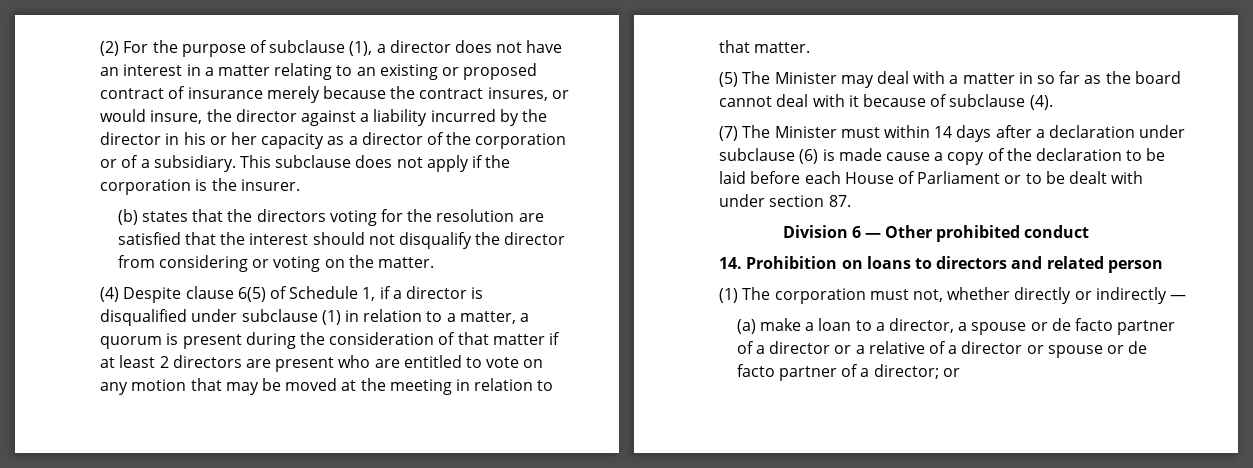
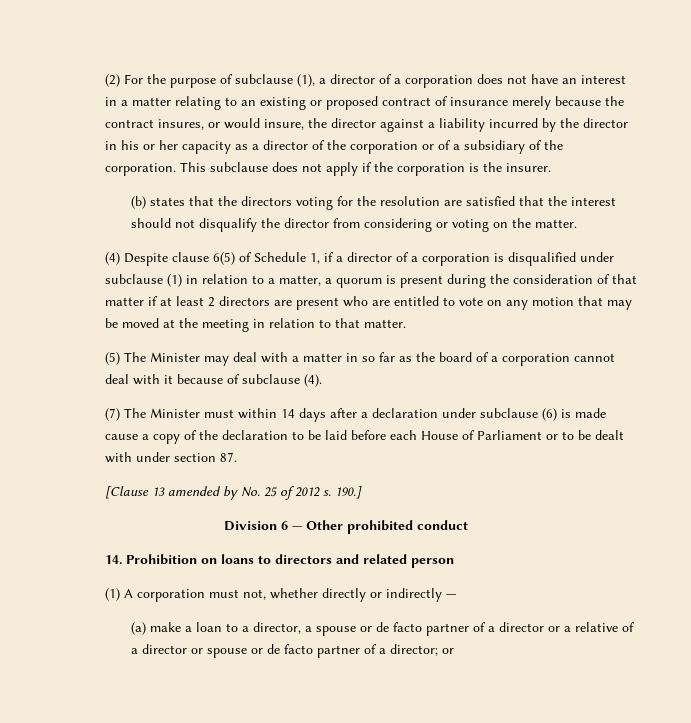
- (2) For the purpose of subclause (1), a director does not have an interest in a matter relating to an existing or proposed contract of insurance merely because the contract insures, or would insure, the director against a liability incurred by the director in his or her capacity as a director of the corporation or of a subsidiary.
+ (2) For the purpose of subclause (1), a director of a corporation does not have an interest in a matter relating to an existing or proposed contract of insurance merely because the contract insures, or would insure, the director against a liability incurred by the director in his or her capacity as a director of the corporation or of a subsidiary of the corporation.
- (4) Despite clause 6(5) of Schedule 1, if a director is disqualified under subclause (1) in relation to a matter, a quorum is present during the consideration of that matter if at least 2 directors are present who are entitled to vote on any motion that may be moved at the meeting in relation to that matter.
+ (4) Despite clause 6(5) of Schedule 1, if a director of a corporation is disqualified under subclause (1) in relation to a matter, a quorum is present during the consideration of that matter if at least 2 directors are present who are entitled to vote on any motion that may be moved at the meeting in relation to that matter.
- (5) The Minister may deal with a matter in so far as the board cannot deal with it because of subclause (4).
+ (5) The Minister may deal with a matter in so far as the board of a corporation cannot deal with it because of subclause (4).
+ [Clause 13 amended by No. 25 of 2012 s. 190.]
- (1) The corporation must not, whether directly or indirectly —
+ (1) A corporation must not, whether directly or indirectly —

